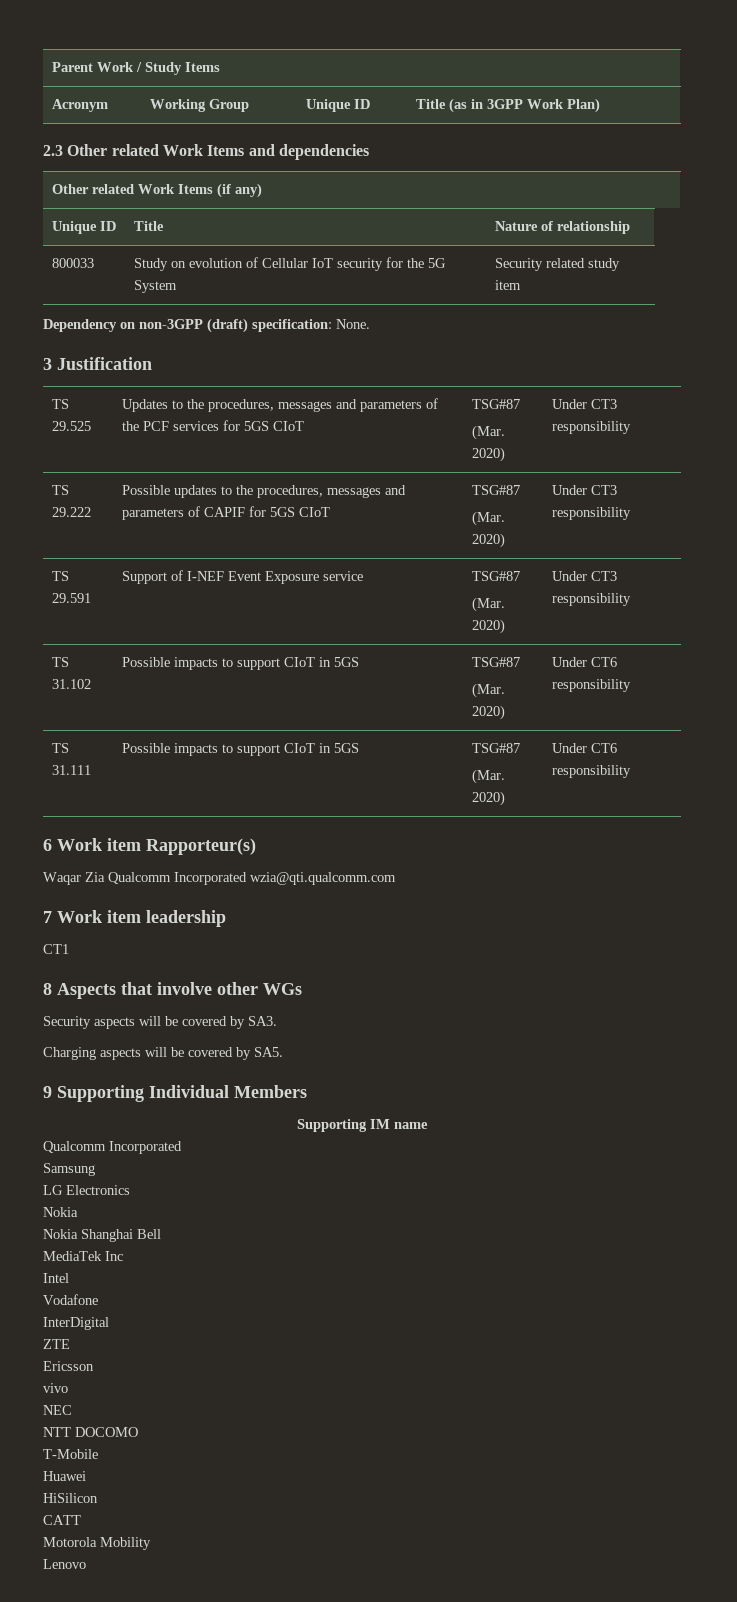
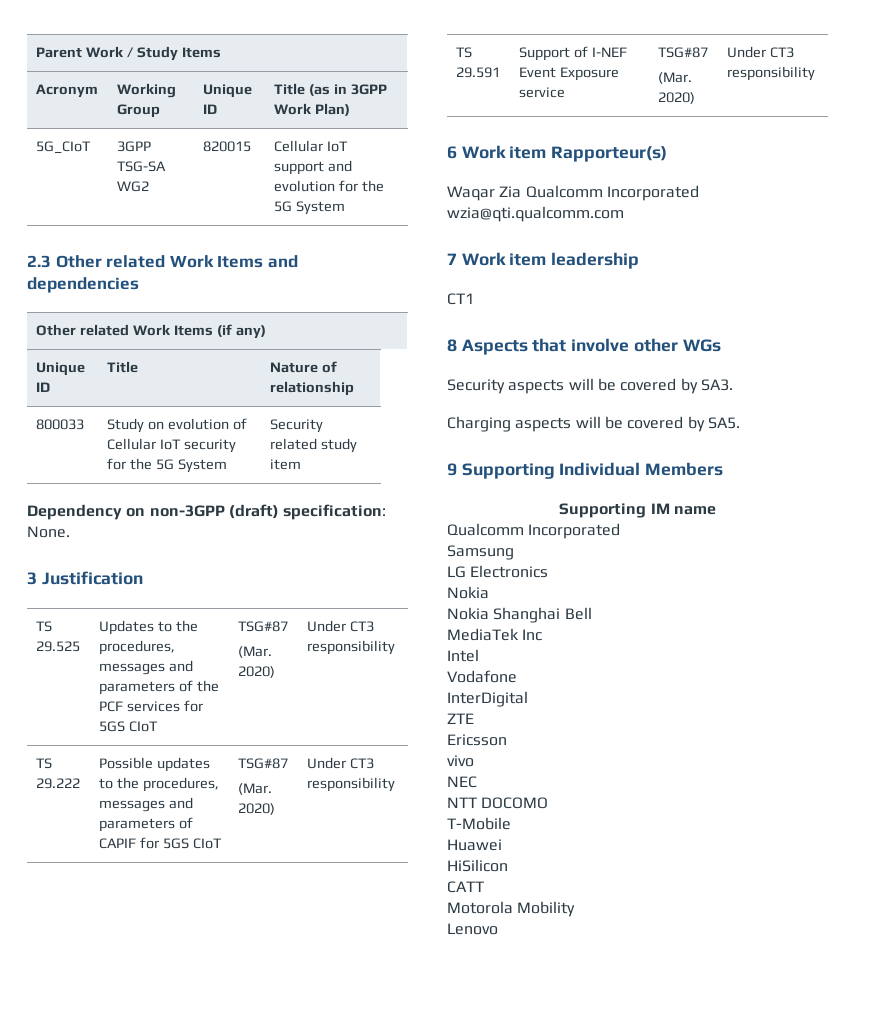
+ 5G_CIoT | 3GPP TSG-SA WG2 | 820015 | Cellular IoT support and evolution for the 5G System
- TS 31.102 | Possible impacts to support CIoT in 5GS | TSG#87
- (Mar. 2020) | Under CT6 responsibility
- TS 31.111 | Possible impacts to support CIoT in 5GS | TSG#87
- (Mar. 2020) | Under CT6 responsibility

